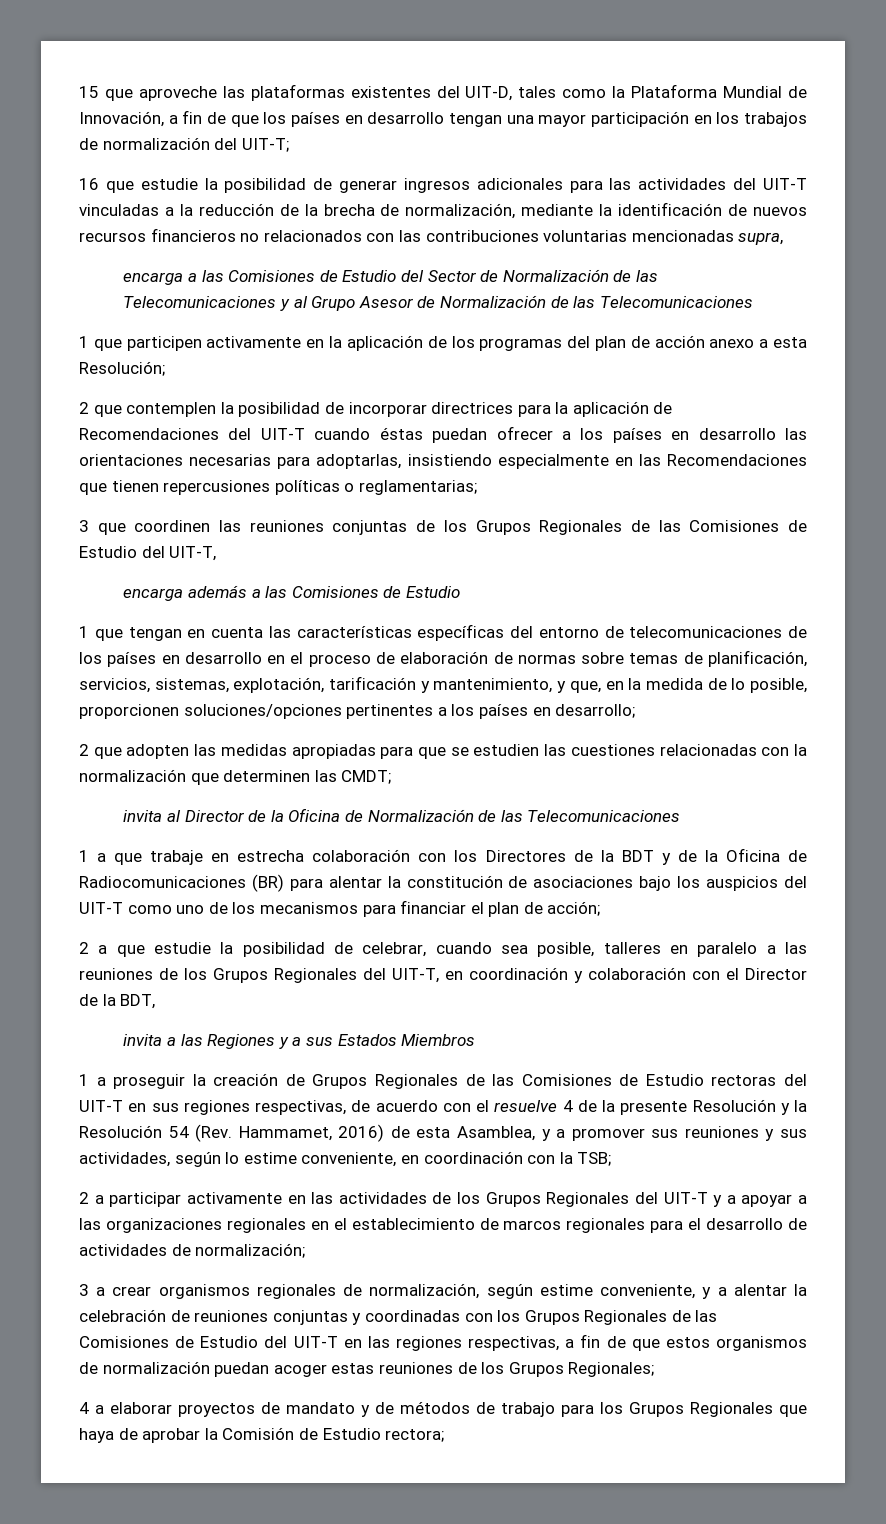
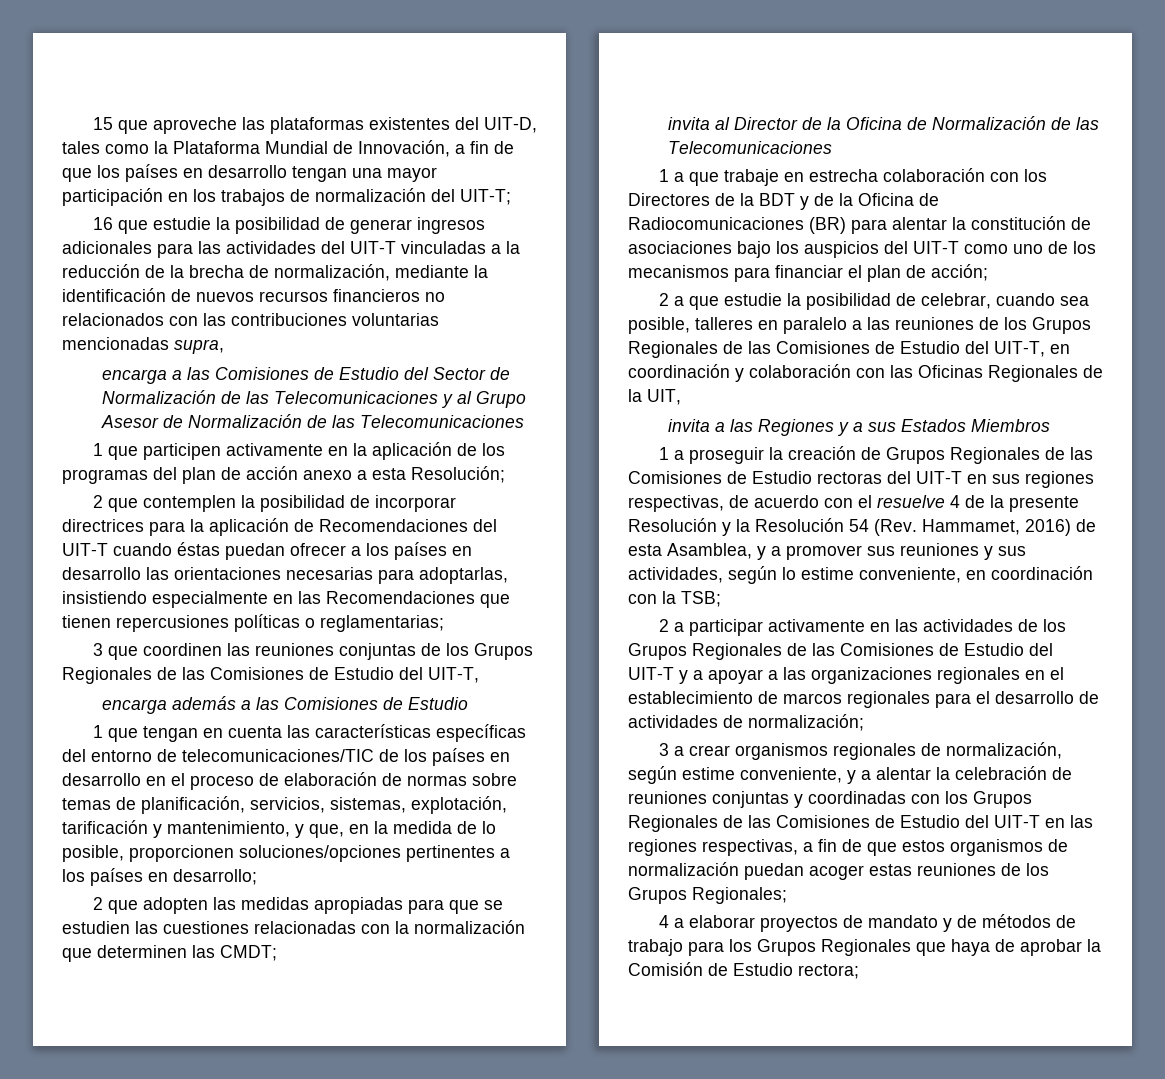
- 1 que tengan en cuenta las características específicas del entorno de telecomunicaciones de los países en desarrollo en el proceso de elaboración de normas sobre temas de planificación, servicios, sistemas, explotación, tarificación y mantenimiento, y que, en la medida de lo posible, proporcionen soluciones/opciones pertinentes a los países en desarrollo;
+ 1 que tengan en cuenta las características específicas del entorno de telecomunicaciones/TIC de los países en desarrollo en el proceso de elaboración de normas sobre temas de planificación, servicios, sistemas, explotación, tarificación y mantenimiento, y que, en la medida de lo posible, proporcionen soluciones/opciones pertinentes a los países en desarrollo;
- 2 a que estudie la posibilidad de celebrar, cuando sea posible, talleres en paralelo a las reuniones de los Grupos Regionales del UIT-T, en coordinación y colaboración con el Director de la BDT,
+ 2 a que estudie la posibilidad de celebrar, cuando sea posible, talleres en paralelo a las reuniones de los Grupos Regionales de las Comisiones de Estudio del UIT-T, en coordinación y colaboración con las Oficinas Regionales de la UIT,
- 2 a participar activamente en las actividades de los Grupos Regionales del UIT-T y a apoyar a las organizaciones regionales en el establecimiento de marcos regionales para el desarrollo de actividades de normalización;
+ 2 a participar activamente en las actividades de los Grupos Regionales de las Comisiones de Estudio del UIT-T y a apoyar a las organizaciones regionales en el establecimiento de marcos regionales para el desarrollo de actividades de normalización;

